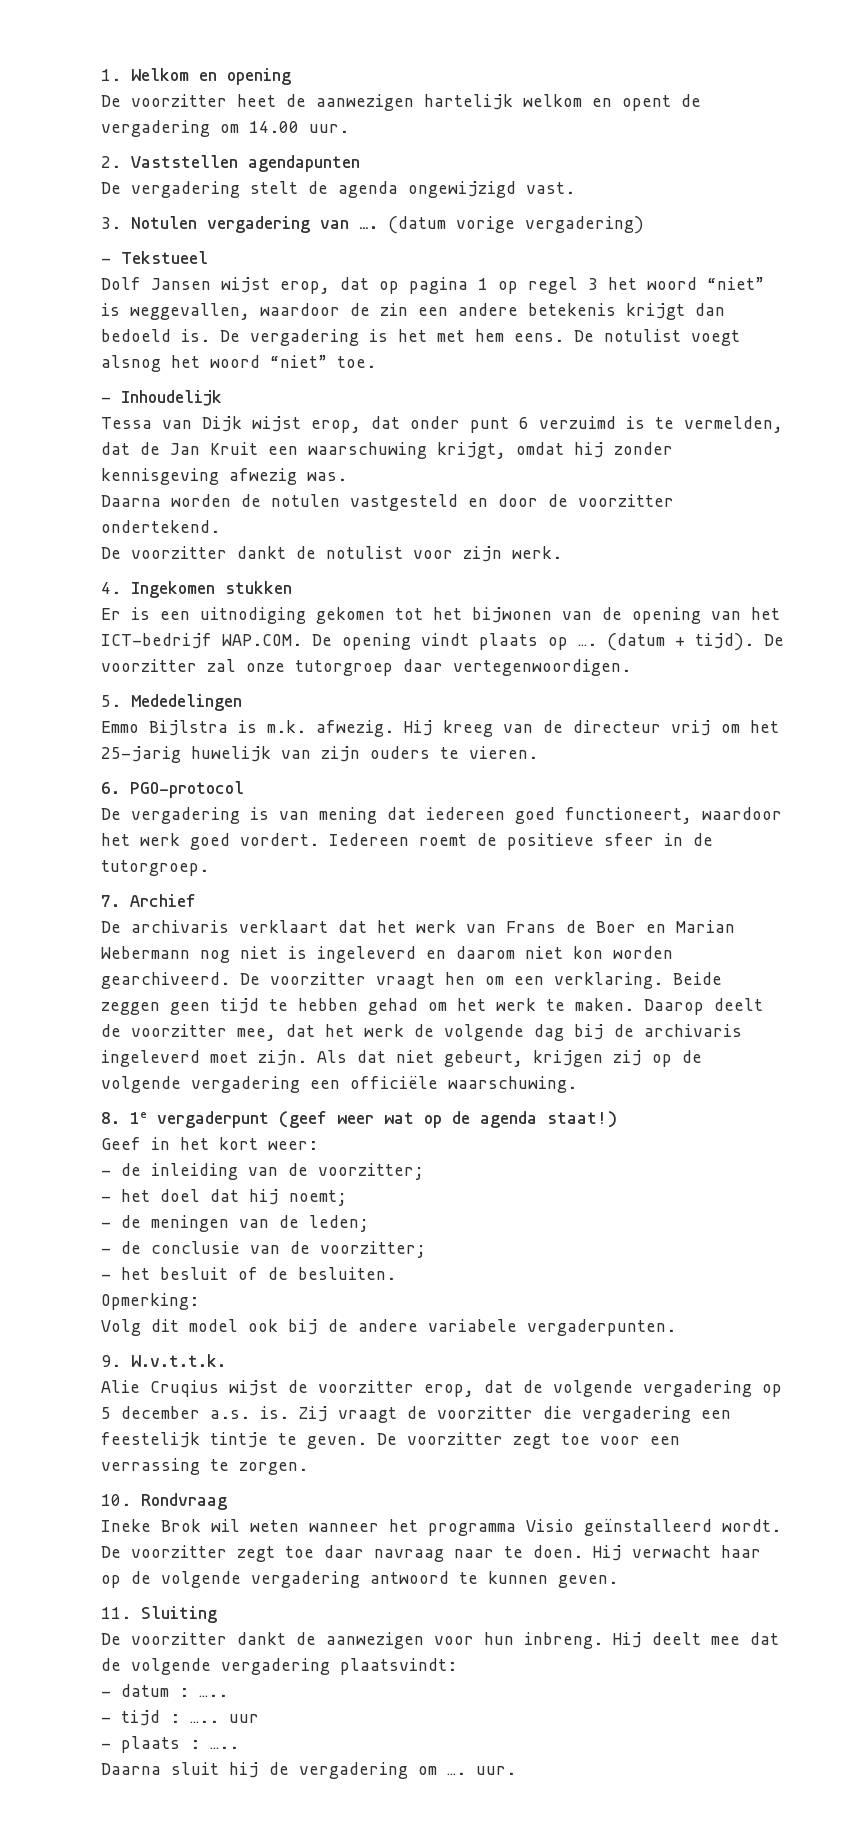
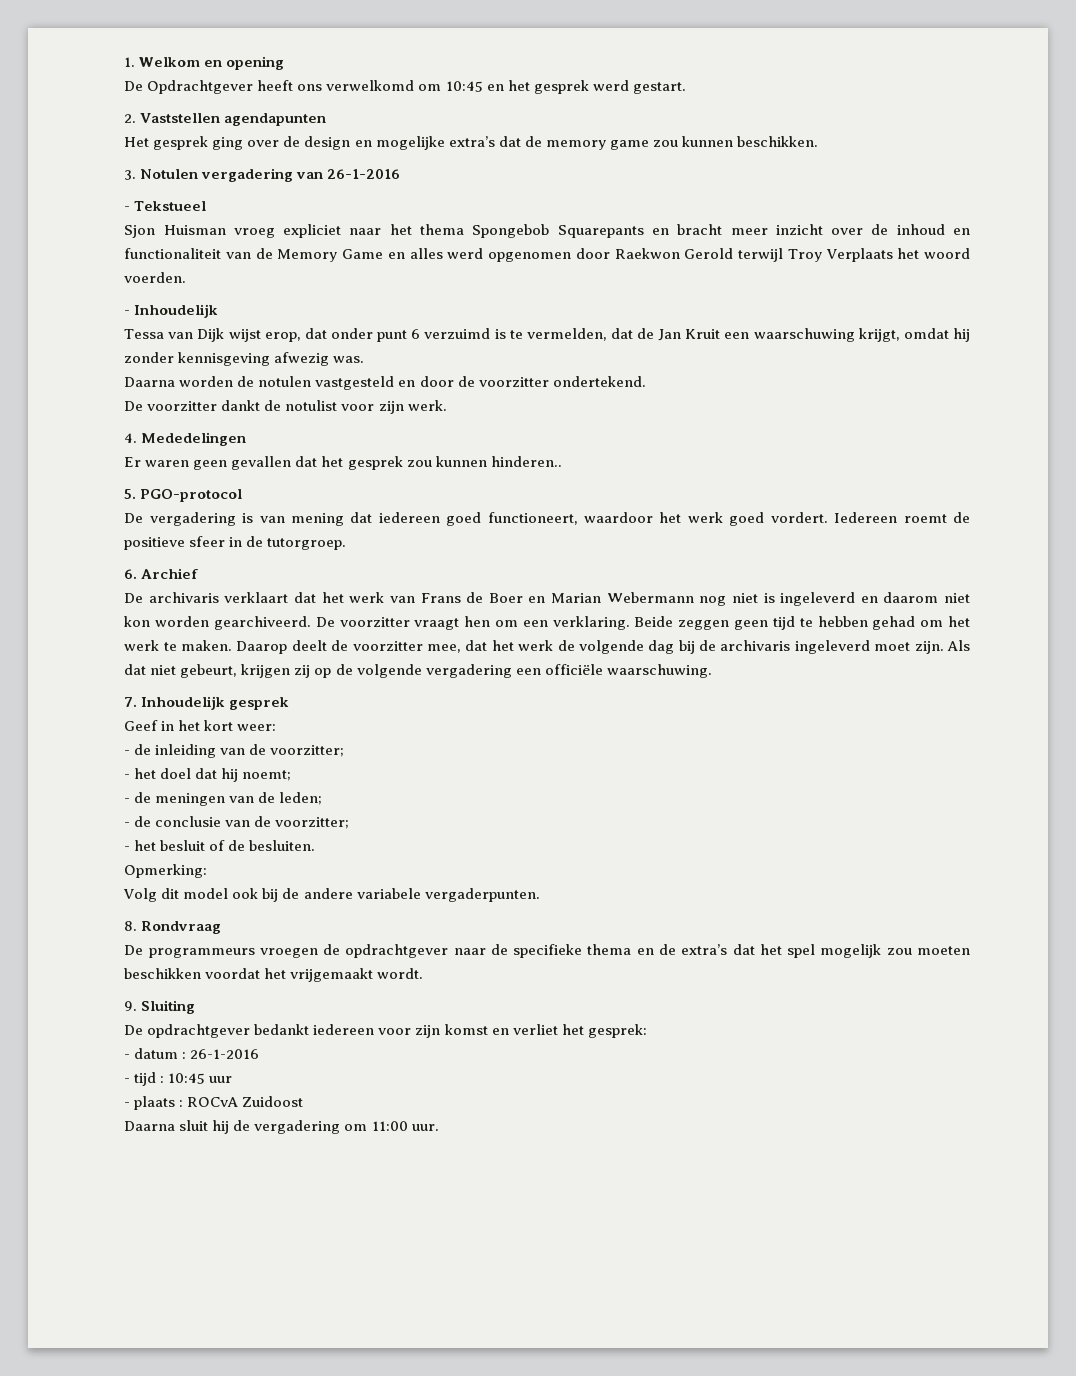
- De voorzitter heet de aanwezigen hartelijk welkom en opent de vergadering om 14.00 uur.
+ De Opdrachtgever heeft ons verwelkomd om 10:45 en het gesprek werd gestart.
  2. Vaststellen agendapunten
- De vergadering stelt de agenda ongewijzigd vast.
- 3. Notulen vergadering van …. (datum vorige vergadering)
+ Het gesprek ging over de design en mogelijke extra’s dat de memory game zou kunnen beschikken.
+ 3. Notulen vergadering van 26-1-2016
  - Tekstueel
- Dolf Jansen wijst erop, dat op pagina 1 op regel 3 het woord “niet” is weggevallen, waardoor de zin een andere betekenis krijgt dan bedoeld is. De vergadering is het met hem eens. De notulist voegt alsnog het woord “niet” toe.
+ Sjon Huisman vroeg expliciet naar het thema Spongebob Squarepants en bracht meer inzicht over de inhoud en functionaliteit van de Memory Game en alles werd opgenomen door Raekwon Gerold terwijl Troy Verplaats het woord voerden.
- 4. Ingekomen stukken
+ 4. Mededelingen
- Er is een uitnodiging gekomen tot het bijwonen van de opening van het ICT-bedrijf WAP.COM. De opening vindt plaats op …. (datum + tijd). De voorzitter zal onze tutorgroep daar vertegenwoordigen.
- 5. Mededelingen
- Emmo Bijlstra is m.k. afwezig. Hij kreeg van de directeur vrij om het 25-jarig huwelijk van zijn ouders te vieren.
- 6. PGO-protocol
+ Er waren geen gevallen dat het gesprek zou kunnen hinderen..
+ 5. PGO-protocol
- 7. Archief
+ 6. Archief
- 8. 1e vergaderpunt (geef weer wat op de agenda staat!)
+ 7. Inhoudelijk gesprek
- 9. W.v.t.t.k.
- Alie Cruqius wijst de voorzitter erop, dat de volgende vergadering op 5 december a.s. is. Zij vraagt de voorzitter die vergadering een feestelijk tintje te geven. De voorzitter zegt toe voor een verrassing te zorgen.
- 10. Rondvraag
- Ineke Brok wil weten wanneer het programma Visio geïnstalleerd wordt. De voorzitter zegt toe daar navraag naar te doen. Hij verwacht haar op de volgende vergadering antwoord te kunnen geven.
- 11. Sluiting
- De voorzitter dankt de aanwezigen voor hun inbreng. Hij deelt mee dat de volgende vergadering plaatsvindt:
+ 8. Rondvraag
+ De programmeurs vroegen de opdrachtgever naar de specifieke thema en de extra’s dat het spel mogelijk zou moeten beschikken voordat het vrijgemaakt wordt.
+ 9. Sluiting
+ De opdrachtgever bedankt iedereen voor zijn komst en verliet het gesprek:
- - datum : …..
+ - datum : 26-1-2016
- - tijd : ….. uur
+ - tijd : 10:45 uur
- - plaats : …..
+ - plaats : ROCvA Zuidoost
- Daarna sluit hij de vergadering om …. uur.
+ Daarna sluit hij de vergadering om 11:00 uur.

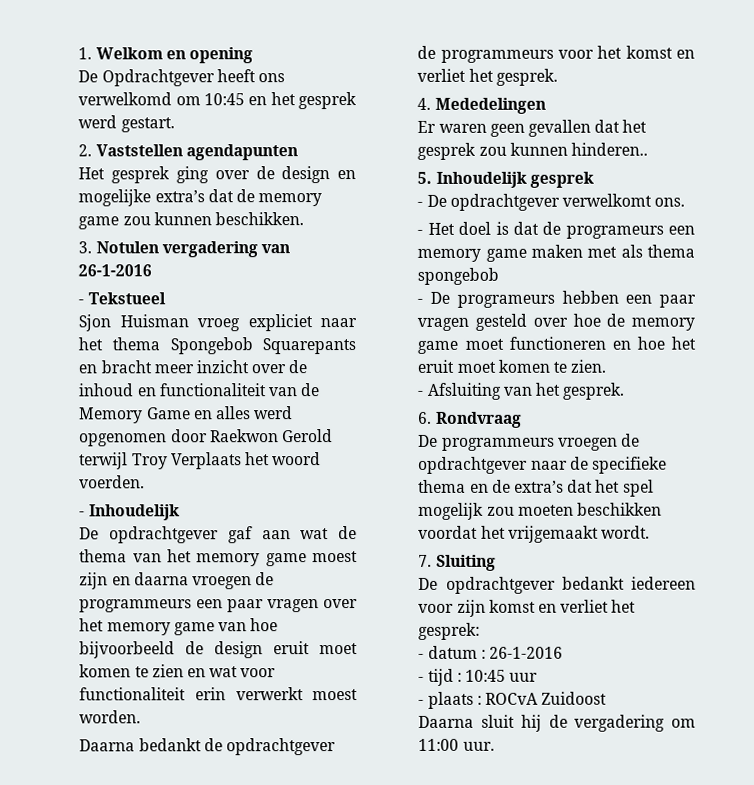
- Tessa van Dijk wijst erop, dat onder punt 6 verzuimd is te vermelden, dat de Jan Kruit een waarschuwing krijgt, omdat hij zonder kennisgeving afwezig was.
- Daarna worden de notulen vastgesteld en door de voorzitter ondertekend.
- De voorzitter dankt de notulist voor zijn werk.
+ De opdrachtgever gaf aan wat de thema van het memory game moest zijn en daarna vroegen de programmeurs een paar vragen over het memory game van hoe bijvoorbeeld de design eruit moet komen te zien en wat voor functionaliteit erin verwerkt moest worden.
+ Daarna bedankt de opdrachtgever de programmeurs voor het komst en verliet het gesprek.
- 5. PGO-protocol
- De vergadering is van mening dat iedereen goed functioneert, waardoor het werk goed vordert. Iedereen roemt de positieve sfeer in de tutorgroep.
- 6. Archief
- De archivaris verklaart dat het werk van Frans de Boer en Marian Webermann nog niet is ingeleverd en daarom niet kon worden gearchiveerd. De voorzitter vraagt hen om een verklaring. Beide zeggen geen tijd te hebben gehad om het werk te maken. Daarop deelt de voorzitter mee, dat het werk de volgende dag bij de archivaris ingeleverd moet zijn. Als dat niet gebeurt, krijgen zij op de volgende vergadering een officiële waarschuwing.
- 7. Inhoudelijk gesprek
- Geef in het kort weer:
- - de inleiding van de voorzitter;
- - het doel dat hij noemt;
- - de meningen van de leden;
- - de conclusie van de voorzitter;
- - het besluit of de besluiten.
- Opmerking:
- Volg dit model ook bij de andere variabele vergaderpunten.
- 8. Rondvraag
+ 5. Inhoudelijk gesprek
+ - De opdrachtgever verwelkomt ons.
+ - Het doel is dat de programeurs een memory game maken met als thema spongebob
+ - De programeurs hebben een paar vragen gesteld over hoe de memory game moet functioneren en hoe het eruit moet komen te zien.
+ - Afsluiting van het gesprek.
+ 6. Rondvraag
- 9. Sluiting
+ 7. Sluiting

